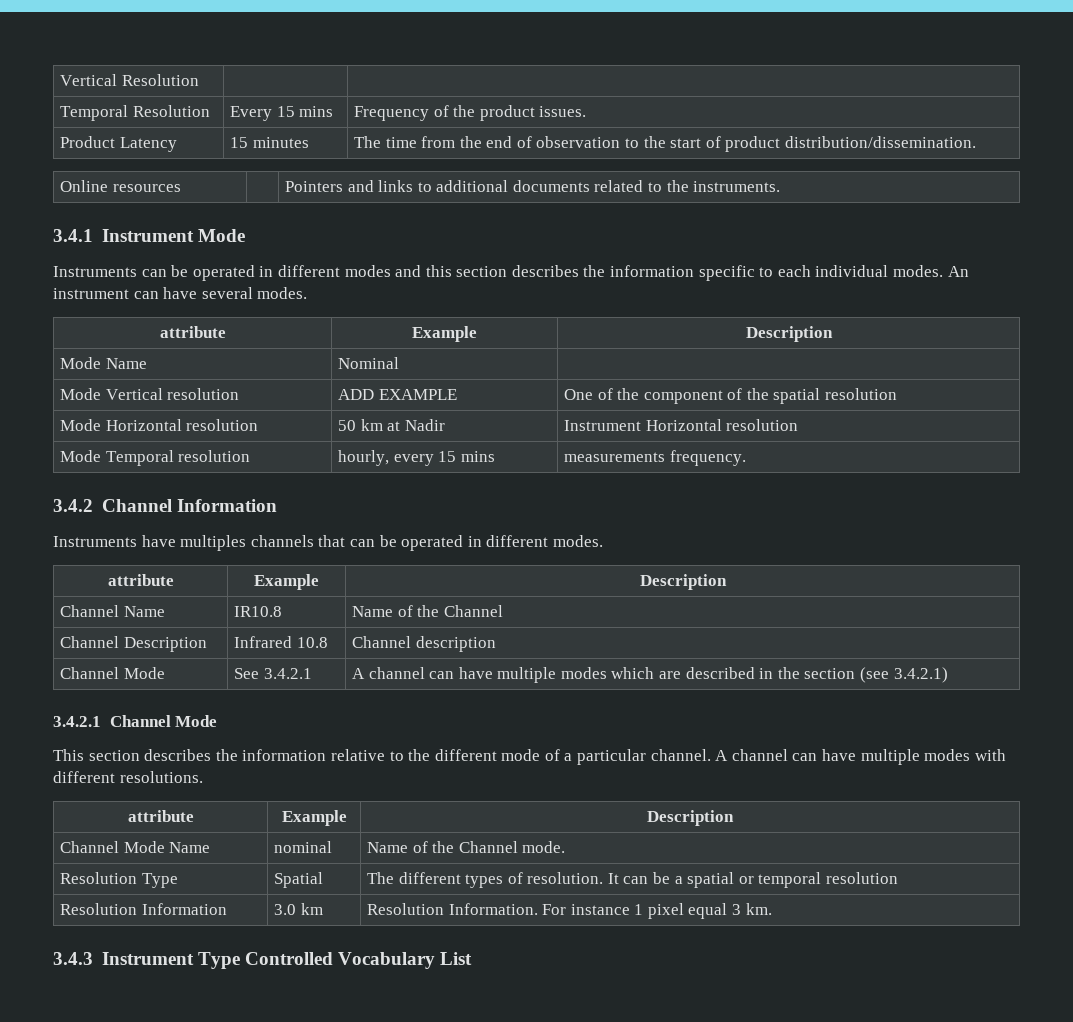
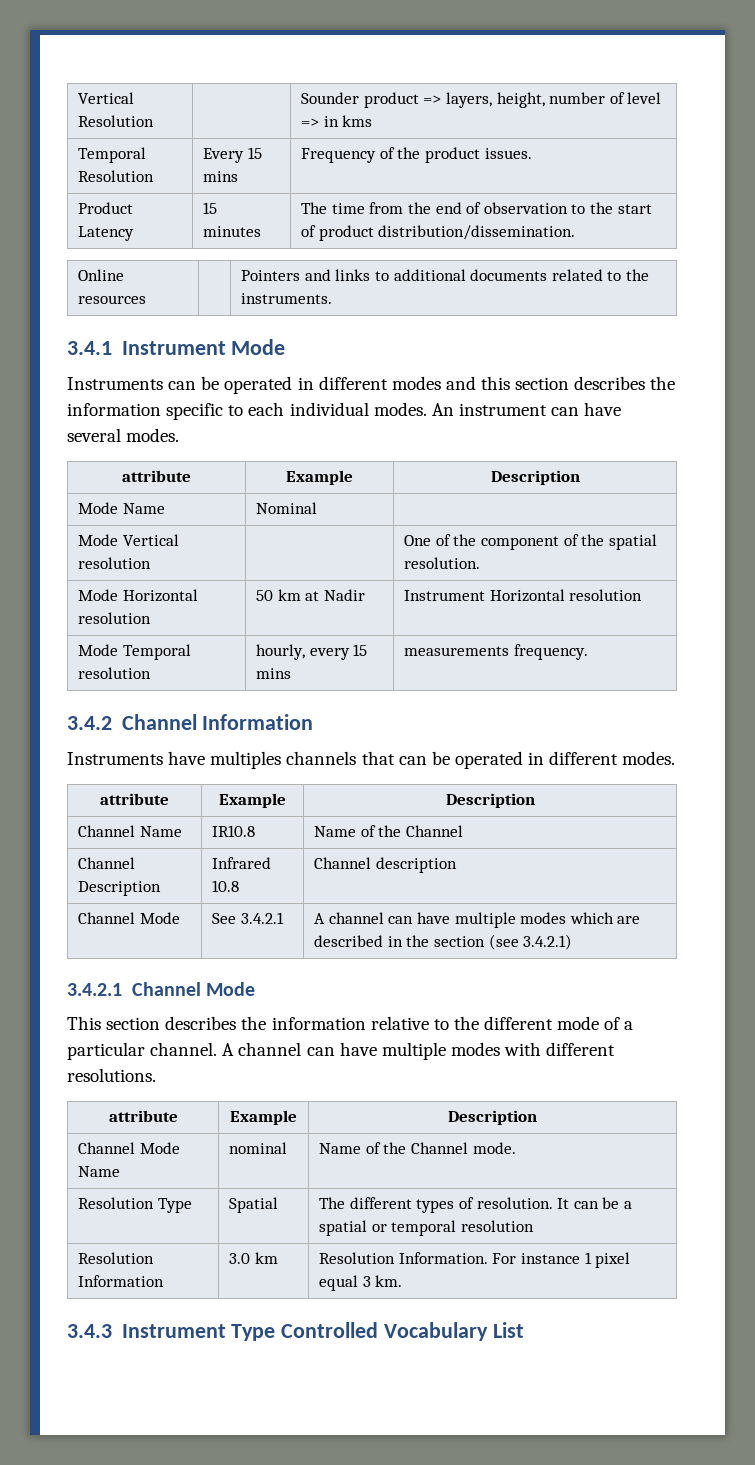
- Vertical Resolution | |
+ Vertical Resolution | | Sounder product => layers, height, number of level => in kms
- Mode Vertical resolution | ADD EXAMPLE | One of the component of the spatial resolution
+ Mode Vertical resolution | | One of the component of the spatial resolution.

